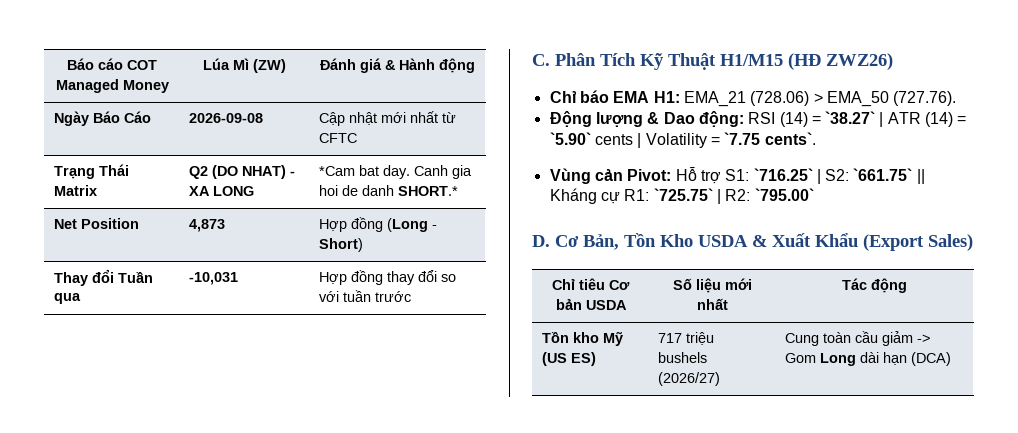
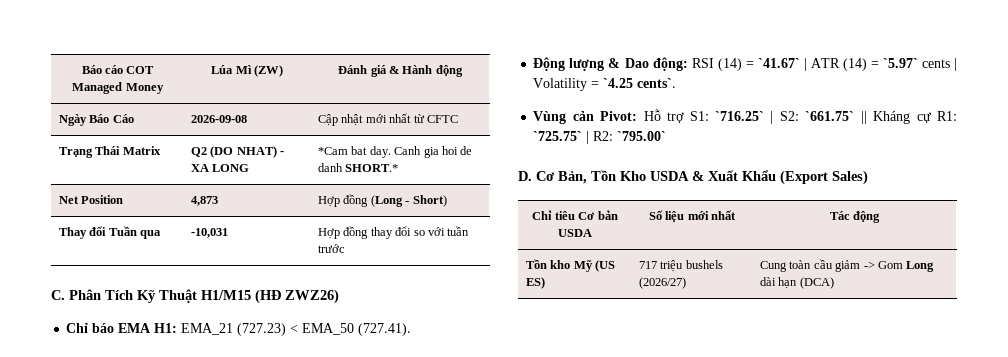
- Chỉ báo EMA H1: EMA_21 (728.06) > EMA_50 (727.76).
+ Chỉ báo EMA H1: EMA_21 (727.23) < EMA_50 (727.41).
- Động lượng & Dao động: RSI (14) = `38.27` | ATR (14) = `5.90` cents | Volatility = `7.75 cents`.
+ Động lượng & Dao động: RSI (14) = `41.67` | ATR (14) = `5.97` cents | Volatility = `4.25 cents`.

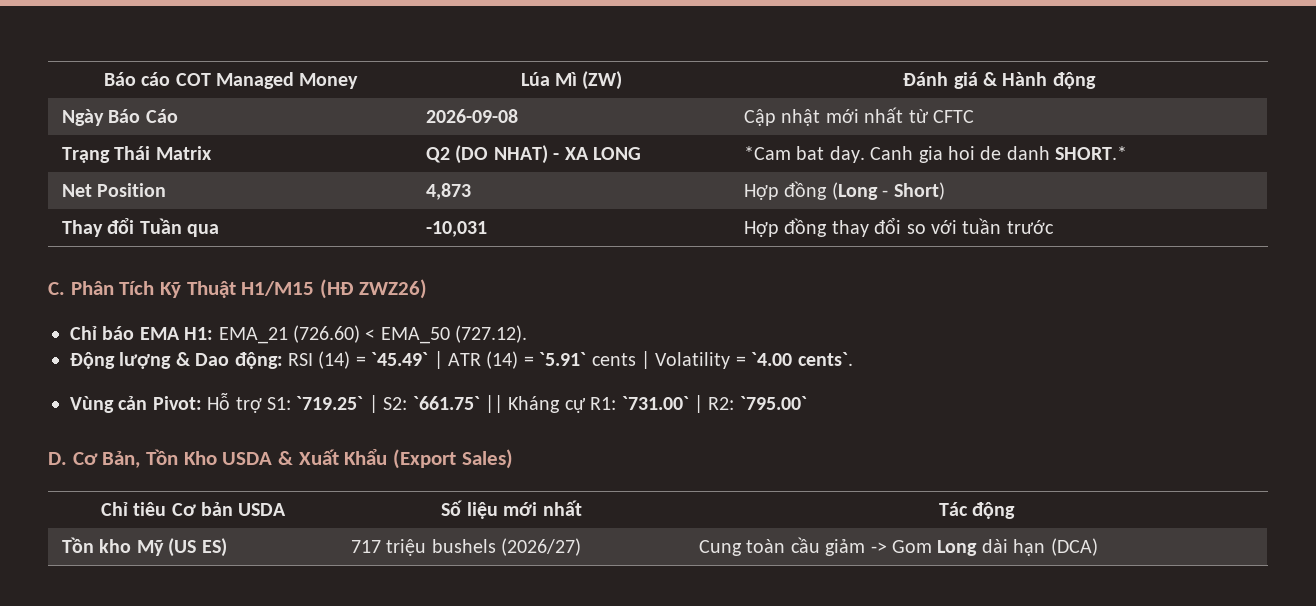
- Chỉ báo EMA H1: EMA_21 (727.23) < EMA_50 (727.41).
+ Chỉ báo EMA H1: EMA_21 (726.60) < EMA_50 (727.12).
- Động lượng & Dao động: RSI (14) = `41.67` | ATR (14) = `5.97` cents | Volatility = `4.25 cents`.
+ Động lượng & Dao động: RSI (14) = `45.49` | ATR (14) = `5.91` cents | Volatility = `4.00 cents`.
- Vùng cản Pivot: Hỗ trợ S1: `716.25` | S2: `661.75` || Kháng cự R1: `725.75` | R2: `795.00`
+ Vùng cản Pivot: Hỗ trợ S1: `719.25` | S2: `661.75` || Kháng cự R1: `731.00` | R2: `795.00`

